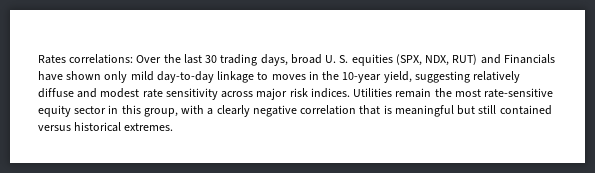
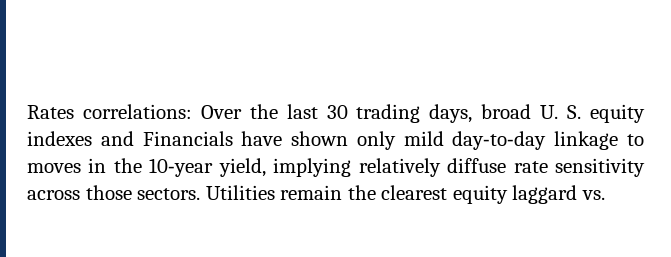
- Rates correlations: Over the last 30 trading days, broad U. S. equities (SPX, NDX, RUT) and Financials have shown only mild day‑to‑day linkage to moves in the 10‑year yield, suggesting relatively diffuse and modest rate sensitivity across major risk indices. Utilities remain the most rate-sensitive equity sector in this group, with a clearly negative correlation that is meaningful but still contained versus historical extremes.
+ Rates correlations: Over the last 30 trading days, broad U. S. equity indexes and Financials have shown only mild day‑to‑day linkage to moves in the 10‑year yield, implying relatively diffuse rate sensitivity across those sectors. Utilities remain the clearest equity laggard vs.

